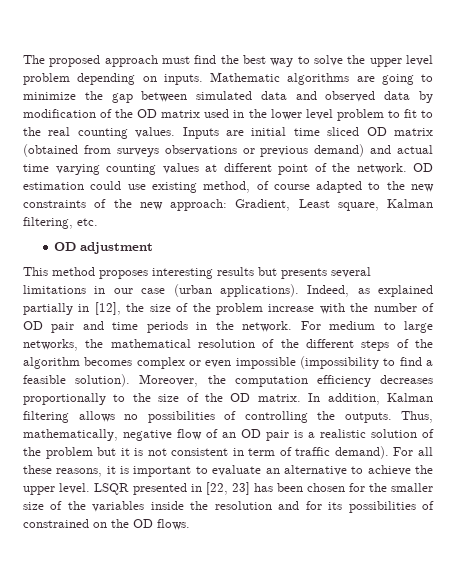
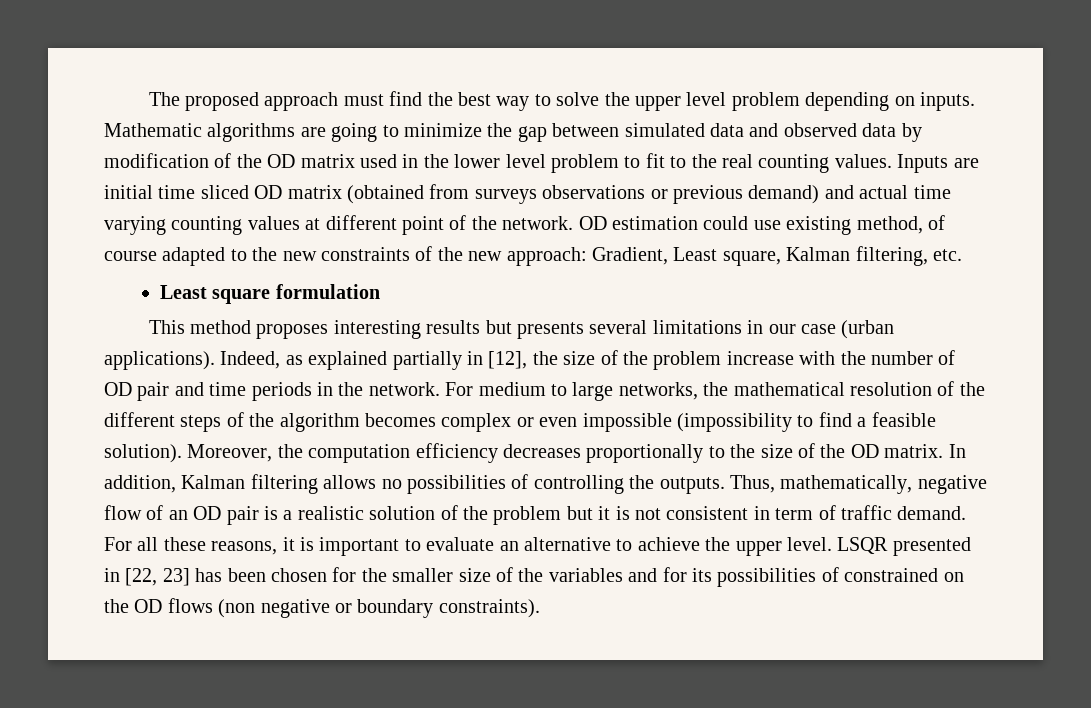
- OD adjustment
+ Least square formulation
- Thus, mathematically, negative flow of an OD pair is a realistic solution of the problem but it is not consistent in term of traffic demand).
+ Thus, mathematically, negative flow of an OD pair is a realistic solution of the problem but it is not consistent in term of traffic demand.
- LSQR presented in [22, 23] has been chosen for the smaller size of the variables inside the resolution and for its possibilities of constrained on the OD flows.
+ LSQR presented in [22, 23] has been chosen for the smaller size of the variables and for its possibilities of constrained on the OD flows (non negative or boundary constraints).

